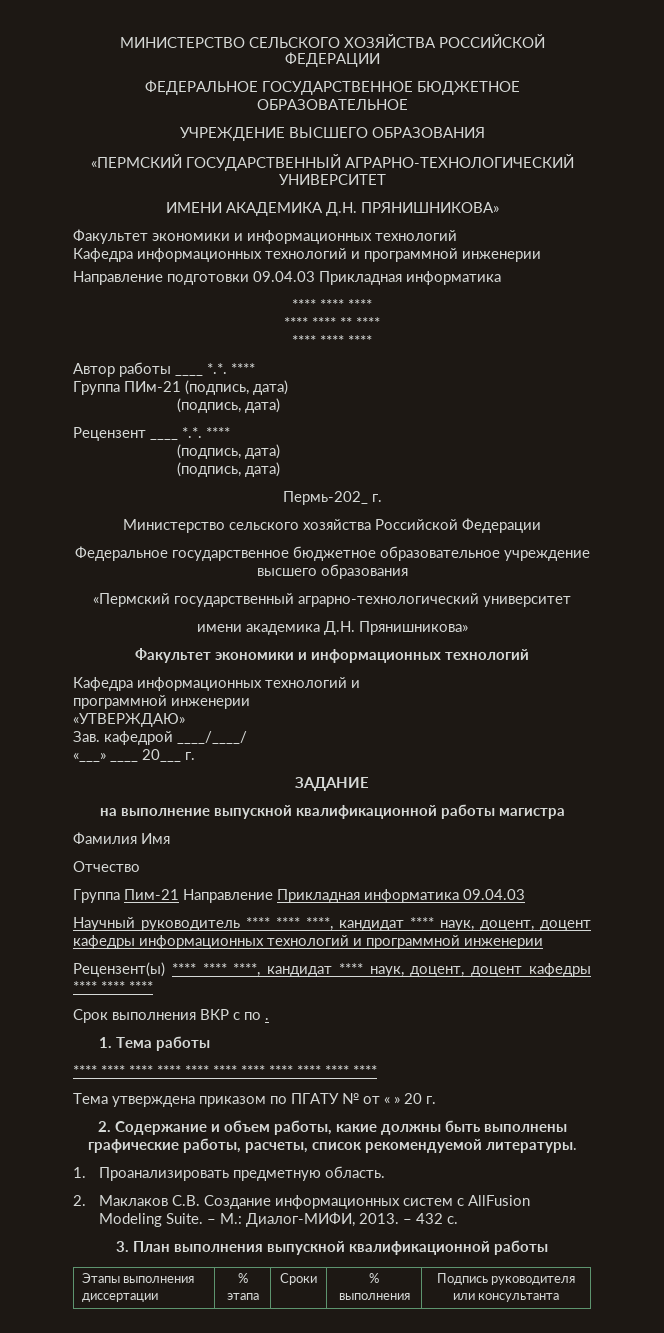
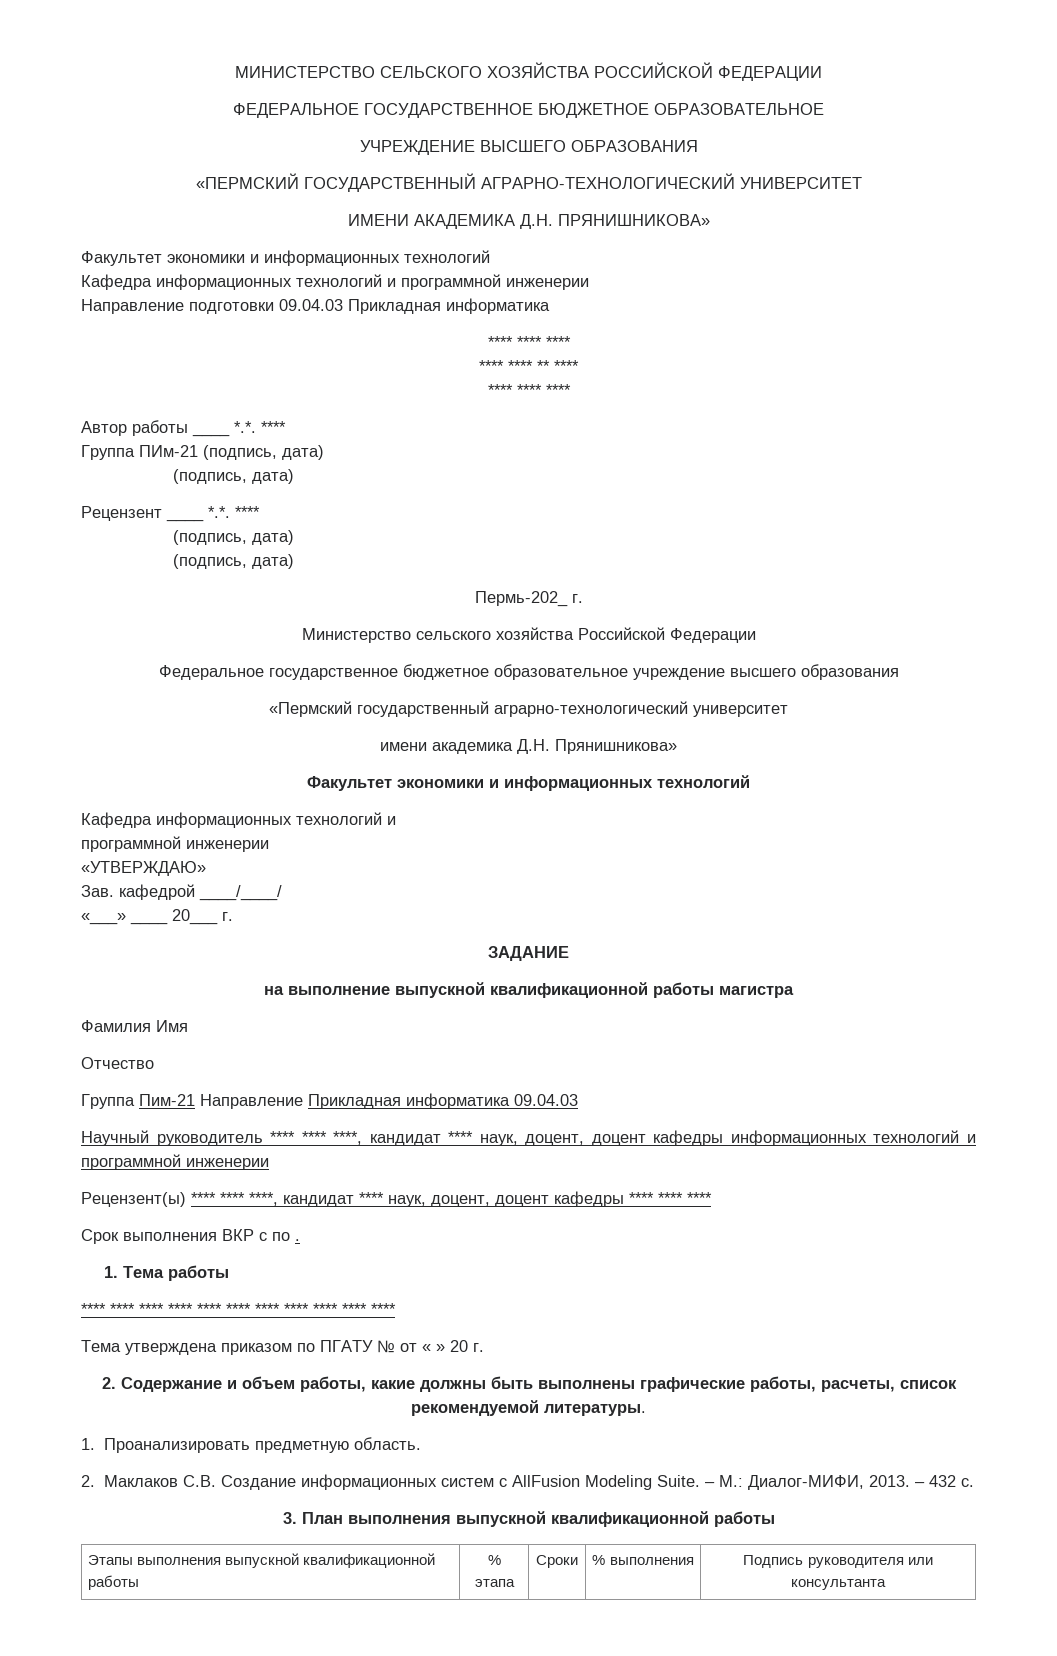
- Этапы выполнения диссертации | % этапа | Сроки | % выполнения | Подпись руководителя или консультанта
+ Этапы выполнения выпускной квалификационной работы | % этапа | Сроки | % выполнения | Подпись руководителя или консультанта

